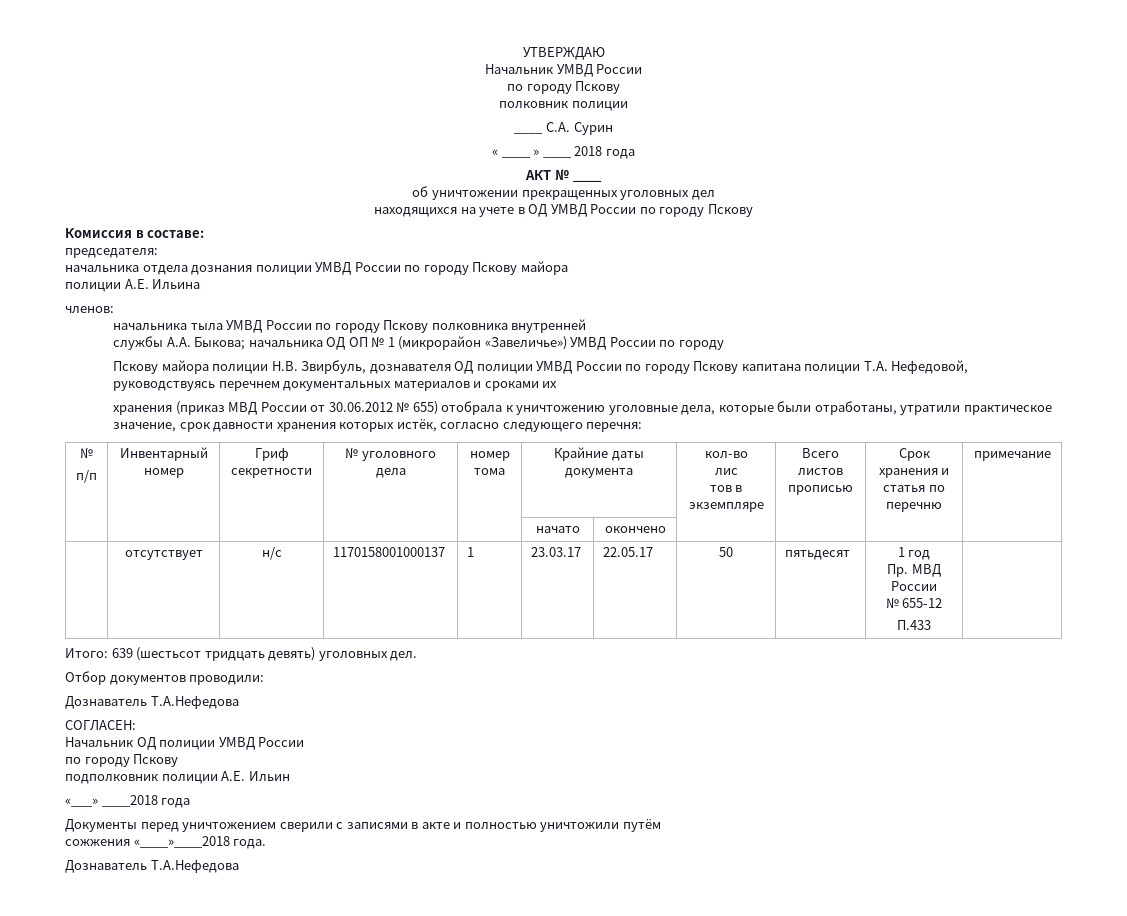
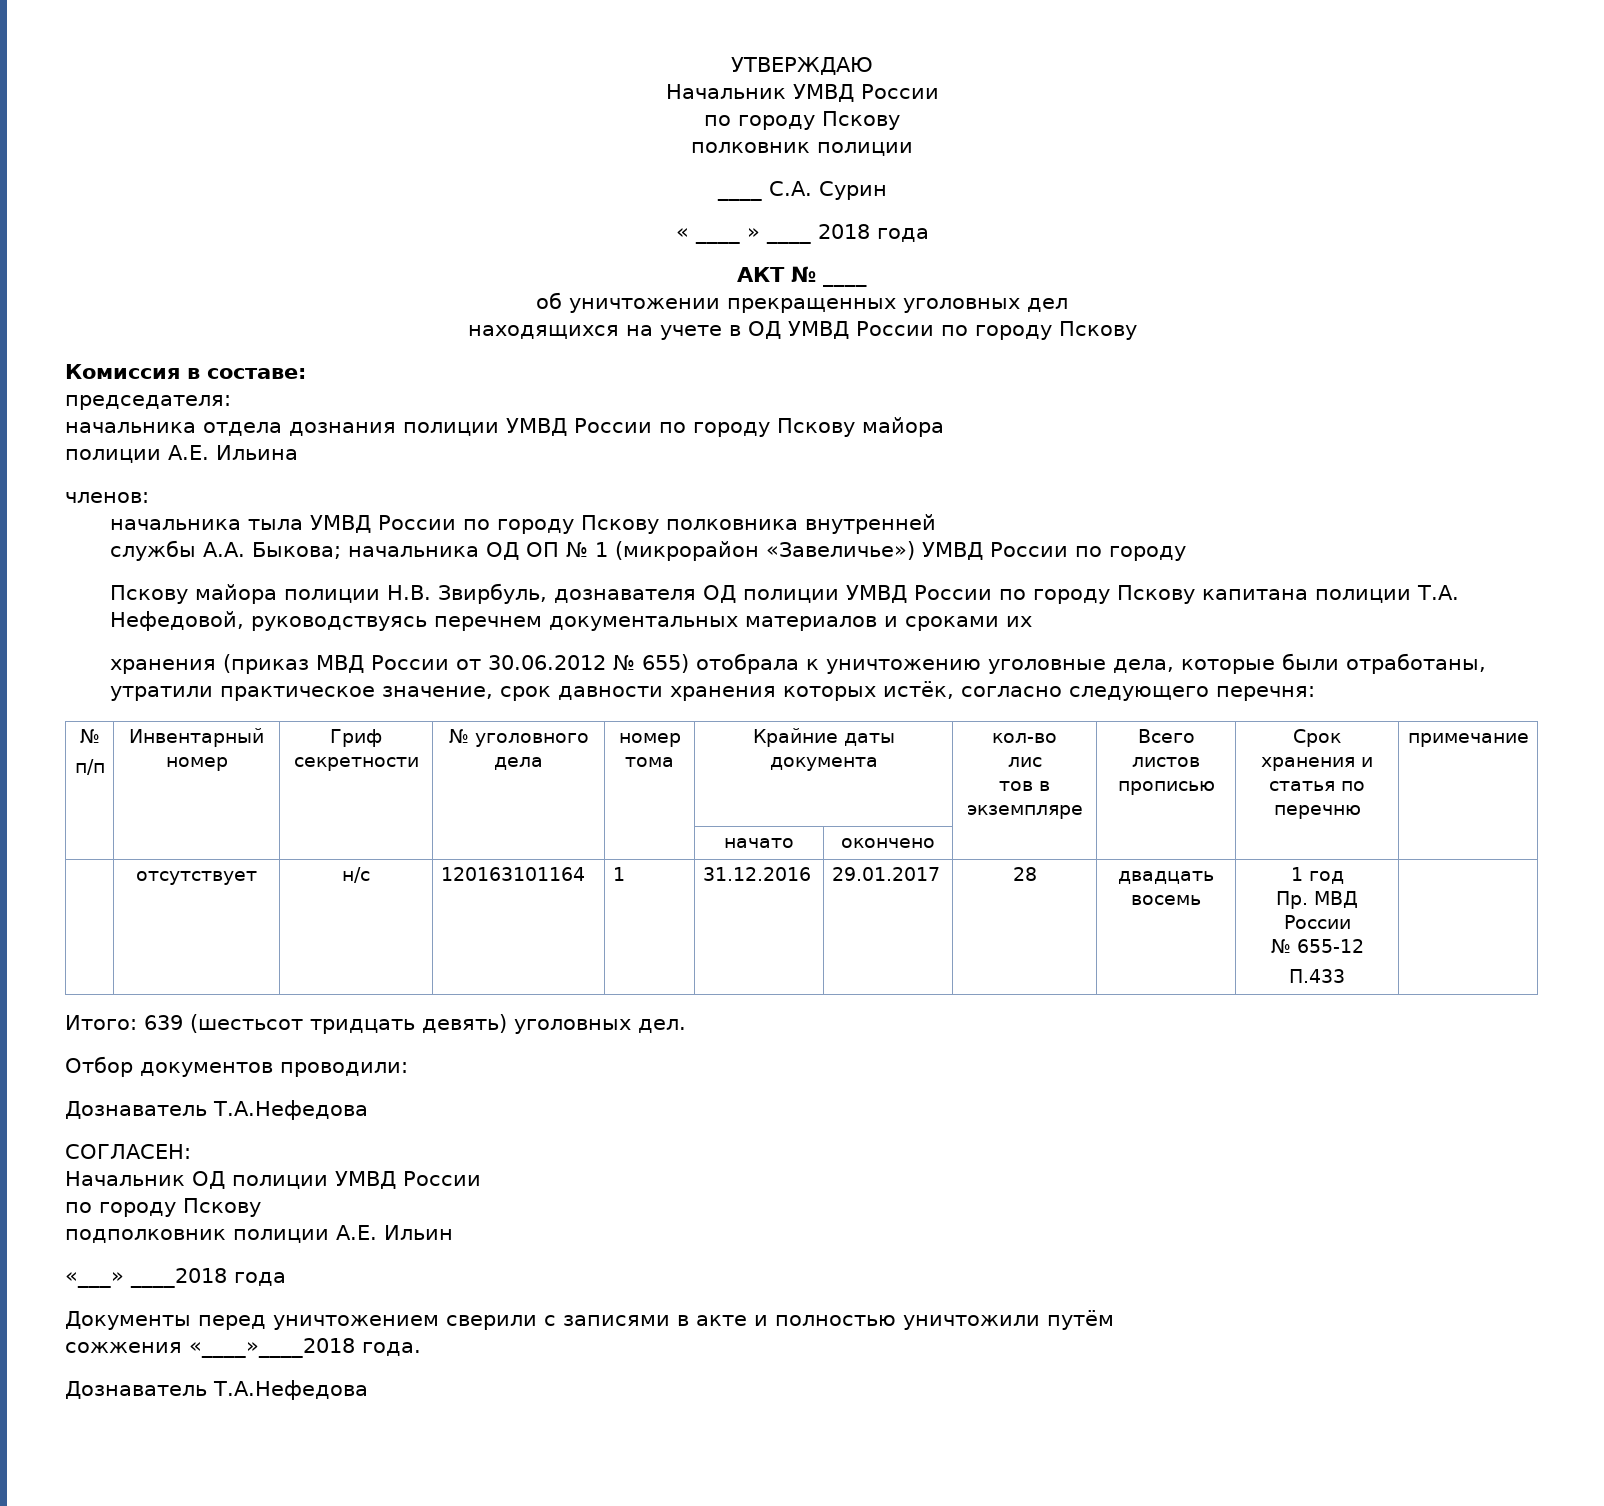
- | отсутствует | н/с | 1170158001000137 | 1 | 23.03.17 | 22.05.17 | 50 | пятьдесят | 1 год
+ | отсутствует | н/с | 120163101164 | 1 | 31.12.2016 | 29.01.2017 | 28 | двадцать восемь | 1 год

